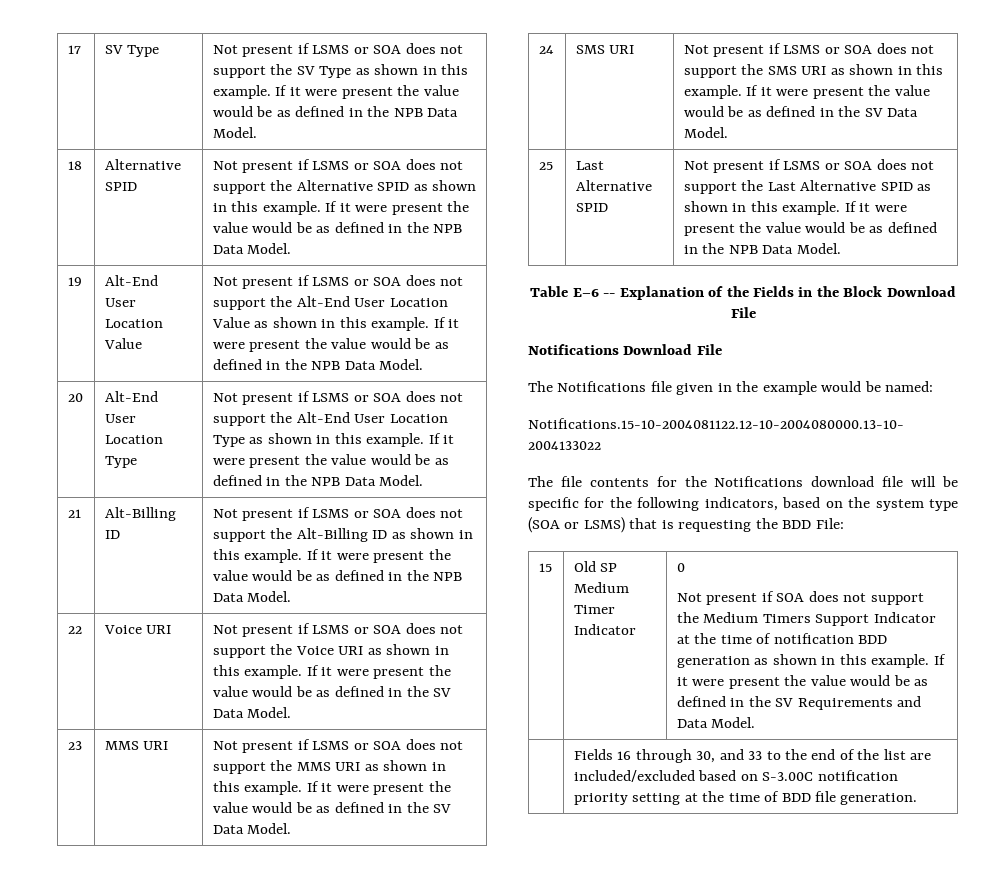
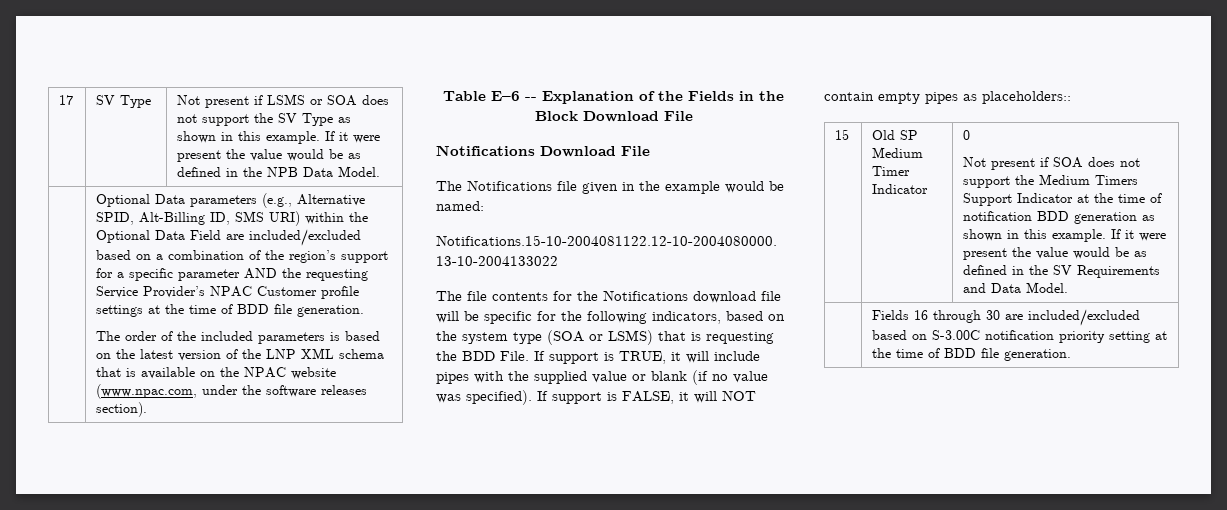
- 18 | Alternative SPID | Not present if LSMS or SOA does not support the Alternative SPID as shown in this example. If it were present the value would be as defined in the NPB Data Model.
- 19 | Alt-End User Location Value | Not present if LSMS or SOA does not support the Alt-End User Location Value as shown in this example. If it were present the value would be as defined in the NPB Data Model.
- 20 | Alt-End User Location Type | Not present if LSMS or SOA does not support the Alt-End User Location Type as shown in this example. If it were present the value would be as defined in the NPB Data Model.
- 21 | Alt-Billing ID | Not present if LSMS or SOA does not support the Alt-Billing ID as shown in this example. If it were present the value would be as defined in the NPB Data Model.
- 22 | Voice URI | Not present if LSMS or SOA does not support the Voice URI as shown in this example. If it were present the value would be as defined in the SV Data Model.
- 23 | MMS URI | Not present if LSMS or SOA does not support the MMS URI as shown in this example. If it were present the value would be as defined in the SV Data Model.
- 24 | SMS URI | Not present if LSMS or SOA does not support the SMS URI as shown in this example. If it were present the value would be as defined in the SV Data Model.
- 25 | Last Alternative SPID | Not present if LSMS or SOA does not support the Last Alternative SPID as shown in this example. If it were present the value would be as defined in the NPB Data Model.
+ Optional Data parameters (e.g., Alternative SPID, Alt-Billing ID, SMS URI) within the Optional Data Field are included/excluded based on a combination of the region’s support for a specific parameter AND the requesting Service Provider’s NPAC Customer profile settings at the time of BDD file generation.
+ The order of the included parameters is based on the latest version of the LNP XML schema that is available on the NPAC website (www.npac.com, under the software releases section).
- The file contents for the Notifications download file will be specific for the following indicators, based on the system type (SOA or LSMS) that is requesting the BDD File:
+ The file contents for the Notifications download file will be specific for the following indicators, based on the system type (SOA or LSMS) that is requesting the BDD File. If support is TRUE, it will include pipes with the supplied value or blank (if no value was specified). If support is FALSE, it will NOT contain empty pipes as placeholders::
- | Fields 16 through 30, and 33 to the end of the list are included/excluded based on S-3.00C notification priority setting at the time of BDD file generation.
+ | Fields 16 through 30 are included/excluded based on S-3.00C notification priority setting at the time of BDD file generation.

